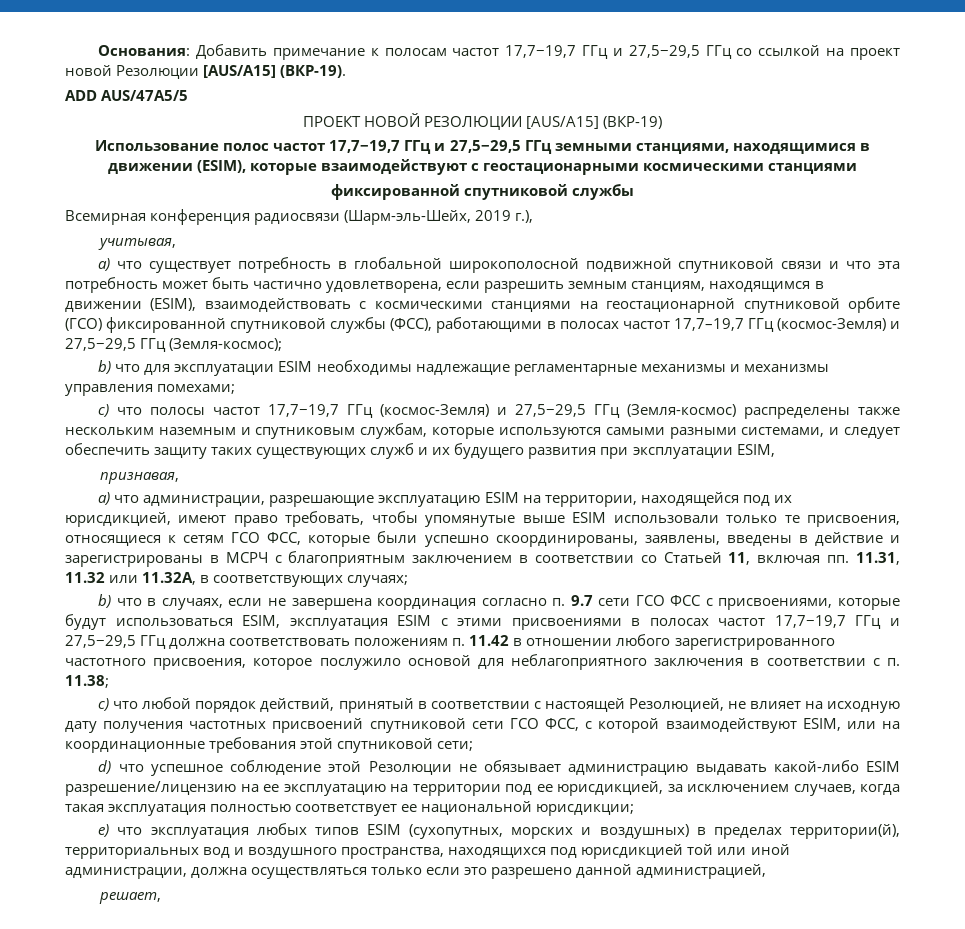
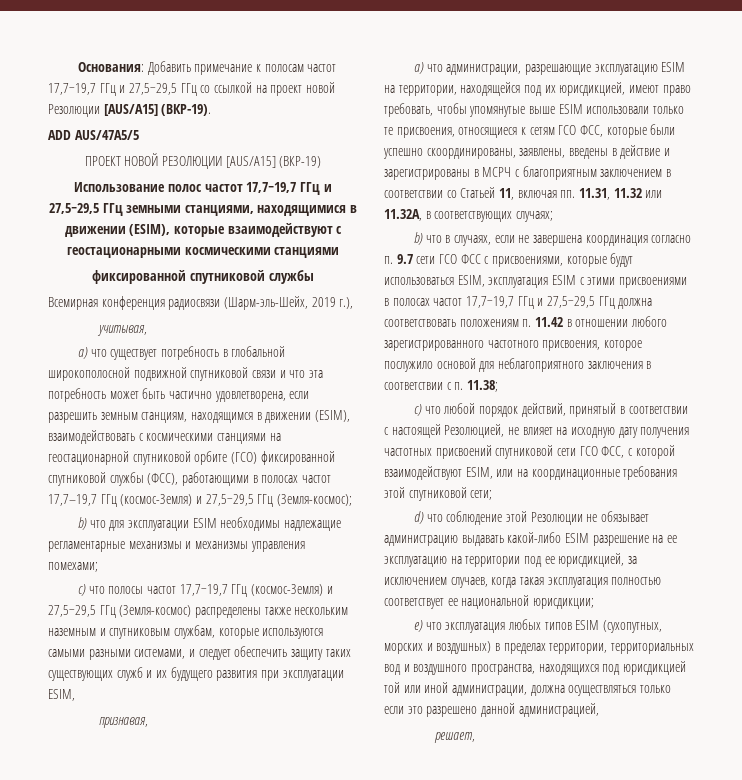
- d) что успешное соблюдение этой Резолюции не обязывает администрацию выдавать какой-либо ESIM разрешение/лицензию на ее эксплуатацию на территории под ее юрисдикцией, за исключением случаев, когда такая эксплуатация полностью соответствует ее национальной юрисдикции;
+ d) что соблюдение этой Резолюции не обязывает администрацию выдавать какой-либо ESIM разрешение на ее эксплуатацию на территории под ее юрисдикцией, за исключением случаев, когда такая эксплуатация полностью соответствует ее национальной юрисдикции;
- e) что эксплуатация любых типов ESIM (сухопутных, морских и воздушных) в пределах территории(й), территориальных вод и воздушного пространства, находящихся под юрисдикцией той или иной администрации, должна осуществляться только если это разрешено данной администрацией,
+ e) что эксплуатация любых типов ESIM (сухопутных, морских и воздушных) в пределах территории, территориальных вод и воздушного пространства, находящихся под юрисдикцией той или иной администрации, должна осуществляться только если это разрешено данной администрацией,

